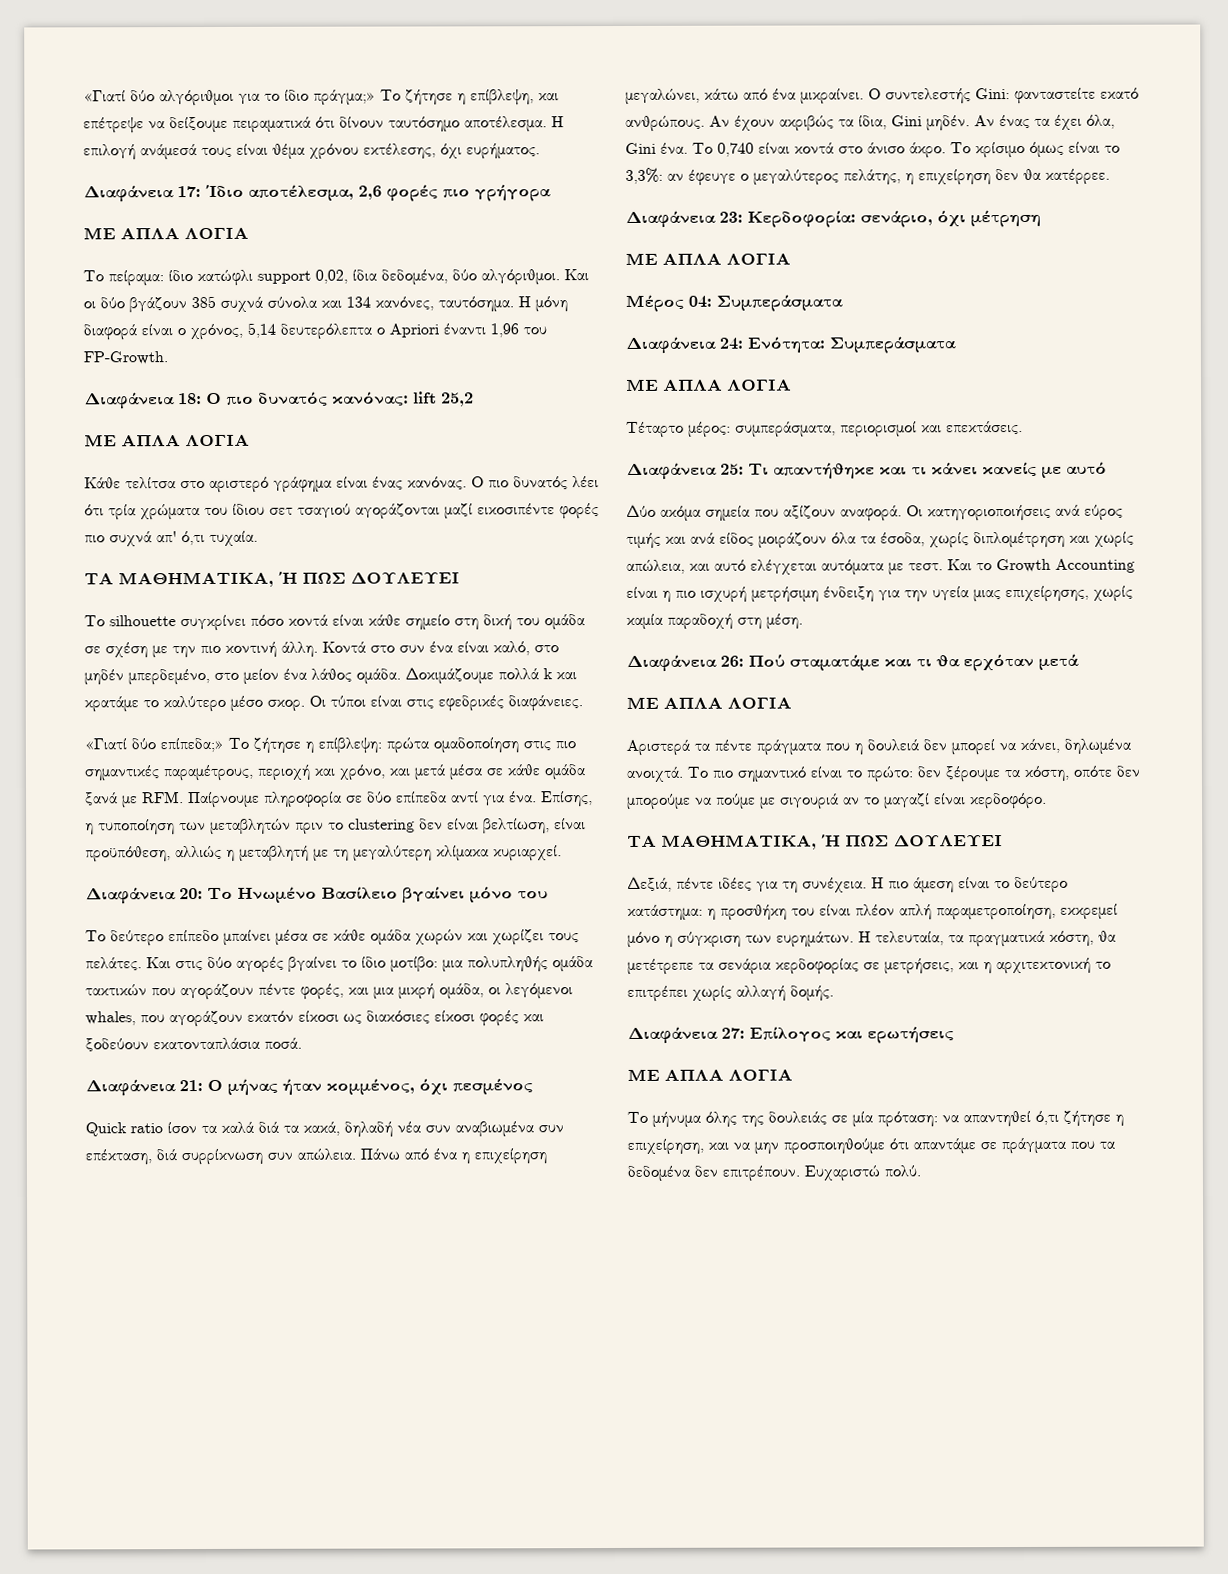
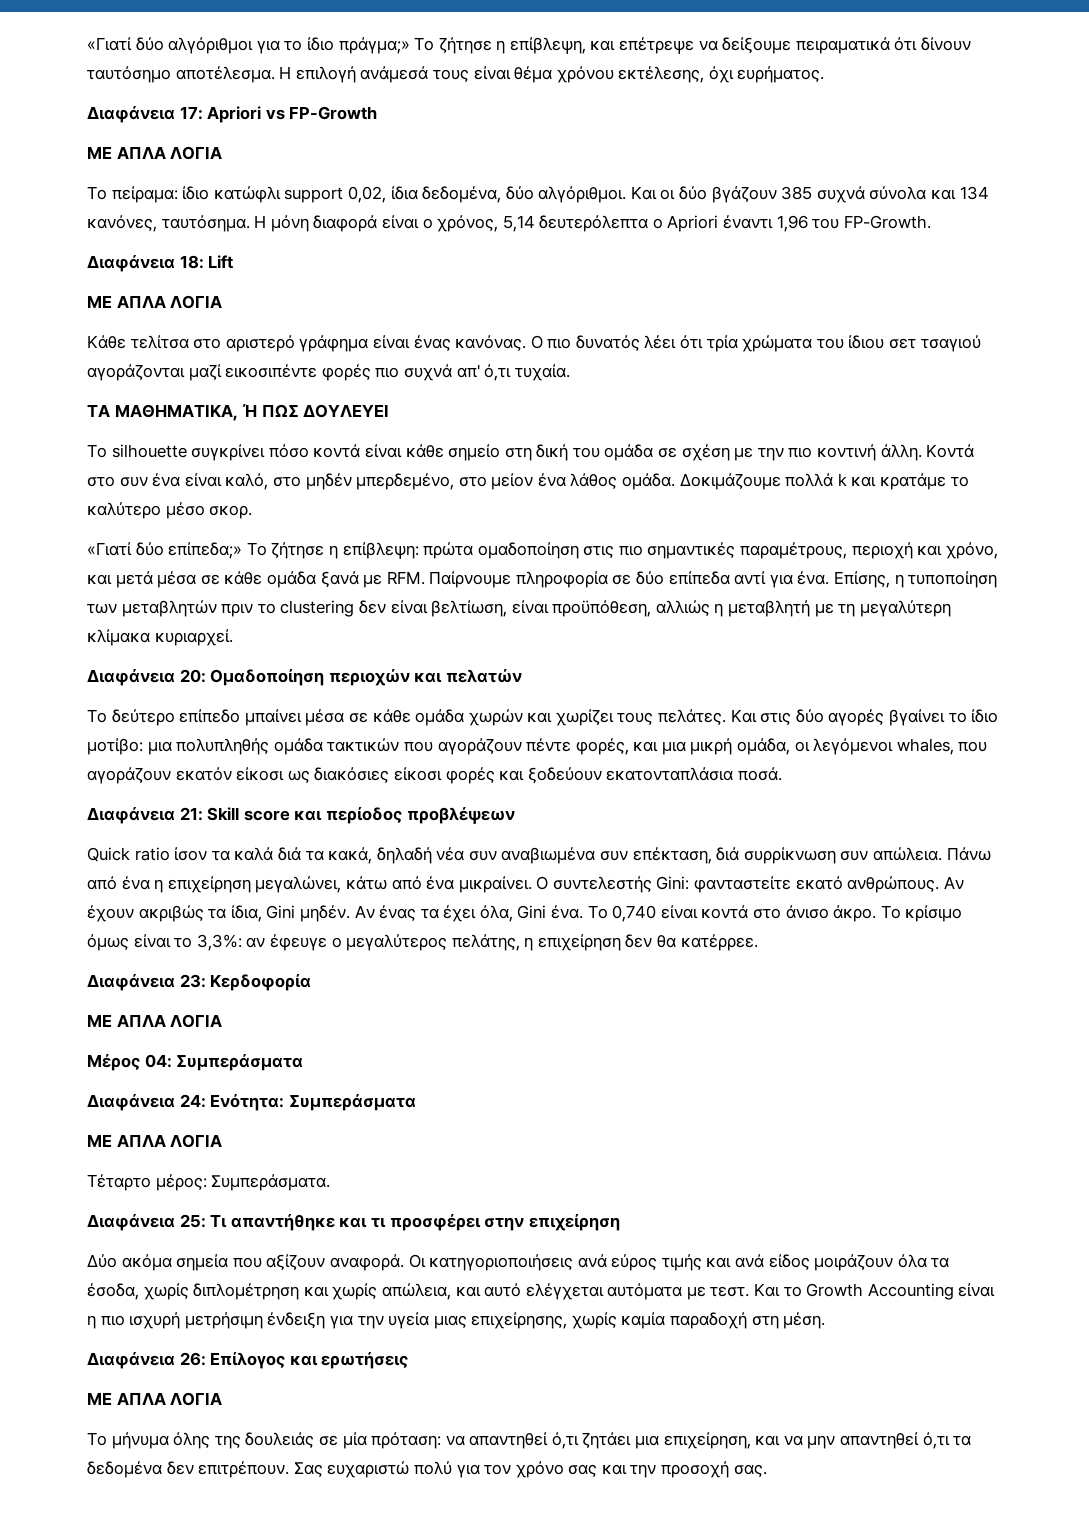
- Διαφάνεια 17: Ίδιο αποτέλεσμα, 2,6 φορές πιο γρήγορα
+ Διαφάνεια 17: Apriori vs FP-Growth
- Διαφάνεια 18: Ο πιο δυνατός κανόνας: lift 25,2
+ Διαφάνεια 18: Lift
- Οι τύποι είναι στις εφεδρικές διαφάνειες.
- Διαφάνεια 20: Το Ηνωμένο Βασίλειο βγαίνει μόνο του
+ Διαφάνεια 20: Ομαδοποίηση περιοχών και πελατών
- Διαφάνεια 21: Ο μήνας ήταν κομμένος, όχι πεσμένος
+ Διαφάνεια 21: Skill score και περίοδος προβλέψεων
- Διαφάνεια 23: Κερδοφορία: σενάριο, όχι μέτρηση
+ Διαφάνεια 23: Κερδοφορία
- Τέταρτο μέρος: συμπεράσματα, περιορισμοί και επεκτάσεις.
+ Τέταρτο μέρος: Συμπεράσματα.
- Διαφάνεια 25: Τι απαντήθηκε και τι κάνει κανείς με αυτό
+ Διαφάνεια 25: Τι απαντήθηκε και τι προσφέρει στην επιχείρηση
- Διαφάνεια 26: Πού σταματάμε και τι θα ερχόταν μετά
- ΜΕ ΑΠΛΑ ΛΟΓΙΑ
- Αριστερά τα πέντε πράγματα που η δουλειά δεν μπορεί να κάνει, δηλωμένα ανοιχτά. Το πιο σημαντικό είναι το πρώτο: δεν ξέρουμε τα κόστη, οπότε δεν μπορούμε να πούμε με σιγουριά αν το μαγαζί είναι κερδοφόρο.
- ΤΑ ΜΑΘΗΜΑΤΙΚΑ, Ή ΠΩΣ ΔΟΥΛΕΥΕΙ
- Δεξιά, πέντε ιδέες για τη συνέχεια. Η πιο άμεση είναι το δεύτερο κατάστημα: η προσθήκη του είναι πλέον απλή παραμετροποίηση, εκκρεμεί μόνο η σύγκριση των ευρημάτων. Η τελευταία, τα πραγματικά κόστη, θα μετέτρεπε τα σενάρια κερδοφορίας σε μετρήσεις, και η αρχιτεκτονική το επιτρέπει χωρίς αλλαγή δομής.
- Διαφάνεια 27: Επίλογος και ερωτήσεις
+ Διαφάνεια 26: Επίλογος και ερωτήσεις
- Το μήνυμα όλης της δουλειάς σε μία πρόταση: να απαντηθεί ό,τι ζήτησε η επιχείρηση, και να μην προσποιηθούμε ότι απαντάμε σε πράγματα που τα δεδομένα δεν επιτρέπουν. Ευχαριστώ πολύ.
+ Το μήνυμα όλης της δουλειάς σε μία πρόταση: να απαντηθεί ό,τι ζητάει μια επιχείρηση, και να μην απαντηθεί ό,τι τα δεδομένα δεν επιτρέπουν. Σας ευχαριστώ πολύ για τον χρόνο σας και την προσοχή σας.

